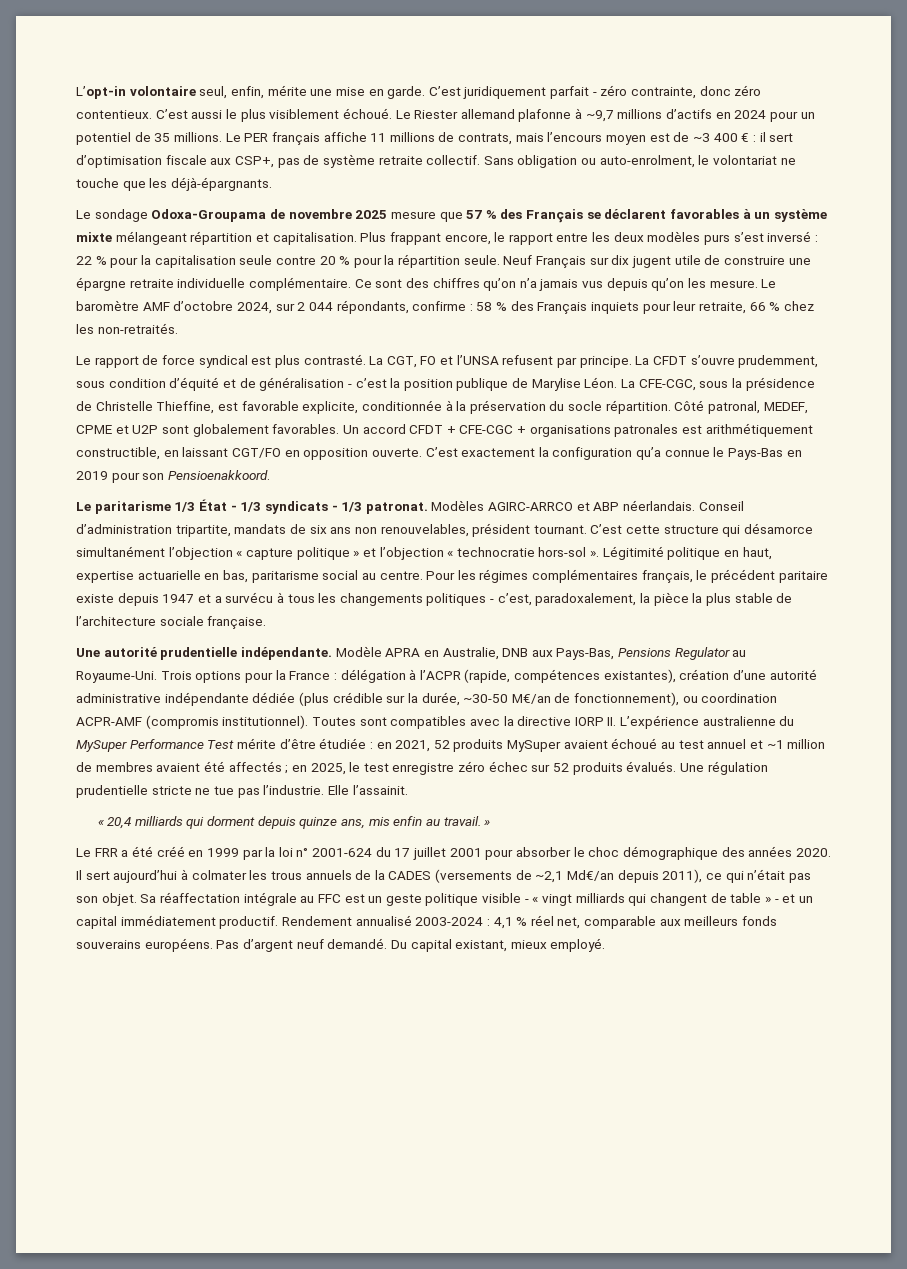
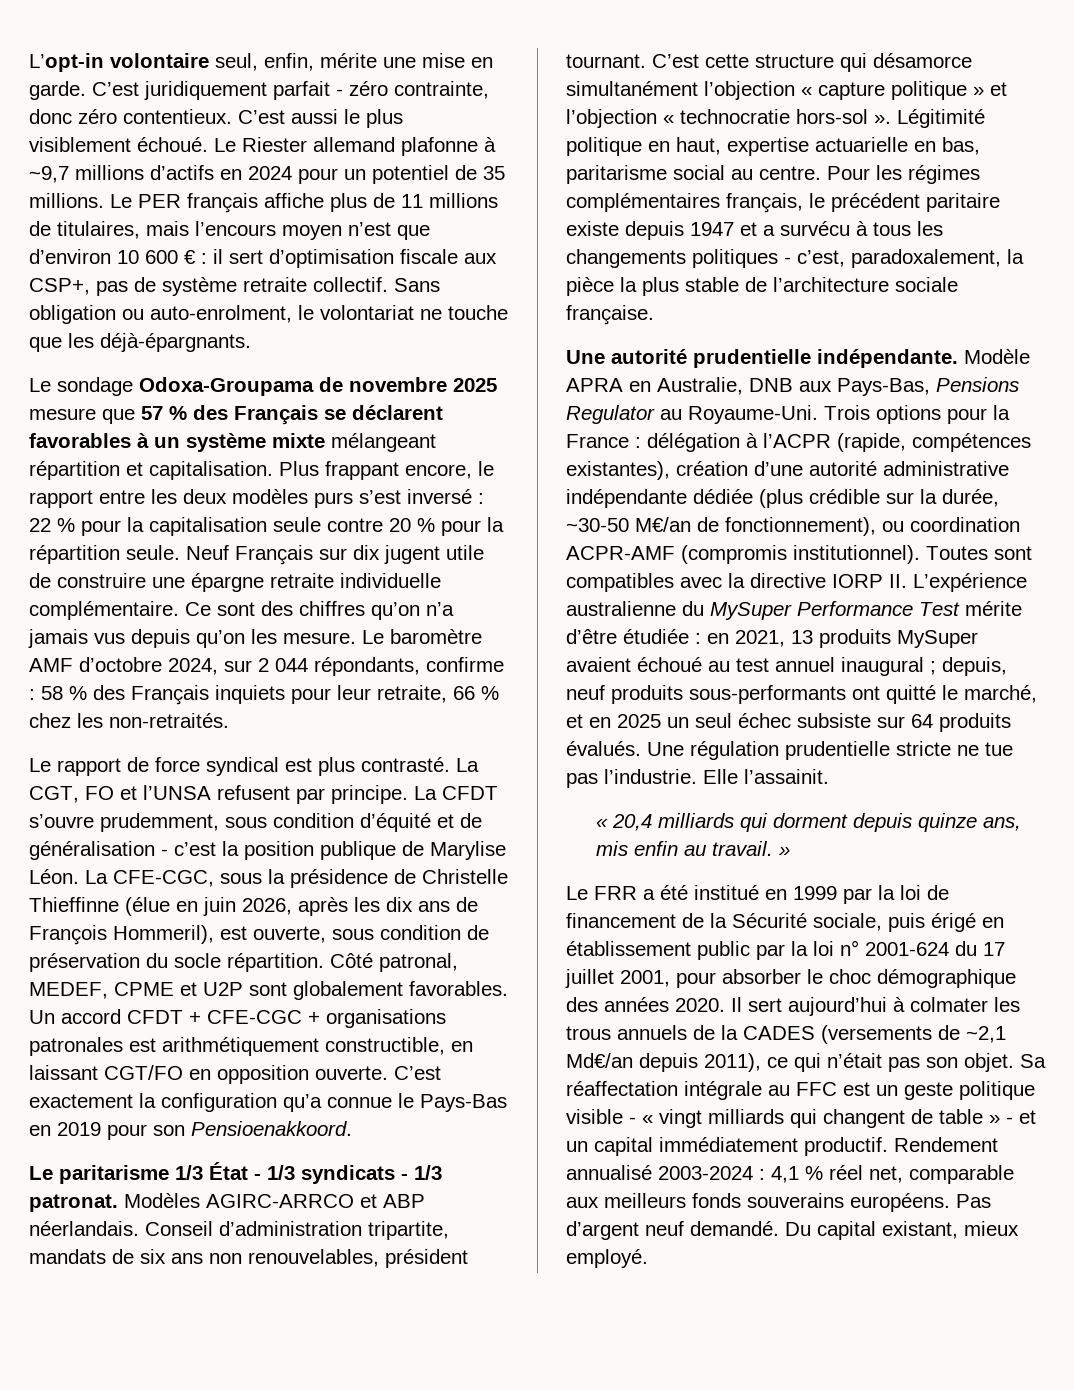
- Le PER français affiche 11 millions de contrats, mais l’encours moyen est de ~3 400 € : il sert d’optimisation fiscale aux CSP+, pas de système retraite collectif.
+ Le PER français affiche plus de 11 millions de titulaires, mais l’encours moyen n’est que d’environ 10 600 € : il sert d’optimisation fiscale aux CSP+, pas de système retraite collectif.
- La CFE-CGC, sous la présidence de Christelle Thieffine, est favorable explicite, conditionnée à la préservation du socle répartition.
+ La CFE-CGC, sous la présidence de Christelle Thieffinne (élue en juin 2026, après les dix ans de François Hommeril), est ouverte, sous condition de préservation du socle répartition.
- Toutes sont compatibles avec la directive IORP II. L’expérience australienne du MySuper Performance Test mérite d’être étudiée : en 2021, 52 produits MySuper avaient échoué au test annuel et ~1 million de membres avaient été affectés ; en 2025, le test enregistre zéro échec sur 52 produits évalués.
+ Toutes sont compatibles avec la directive IORP II. L’expérience australienne du MySuper Performance Test mérite d’être étudiée : en 2021, 13 produits MySuper avaient échoué au test annuel inaugural ; depuis, neuf produits sous-performants ont quitté le marché, et en 2025 un seul échec subsiste sur 64 produits évalués.
- Le FRR a été créé en 1999 par la loi n° 2001-624 du 17 juillet 2001 pour absorber le choc démographique des années 2020.
+ Le FRR a été institué en 1999 par la loi de financement de la Sécurité sociale, puis érigé en établissement public par la loi n° 2001-624 du 17 juillet 2001, pour absorber le choc démographique des années 2020.

